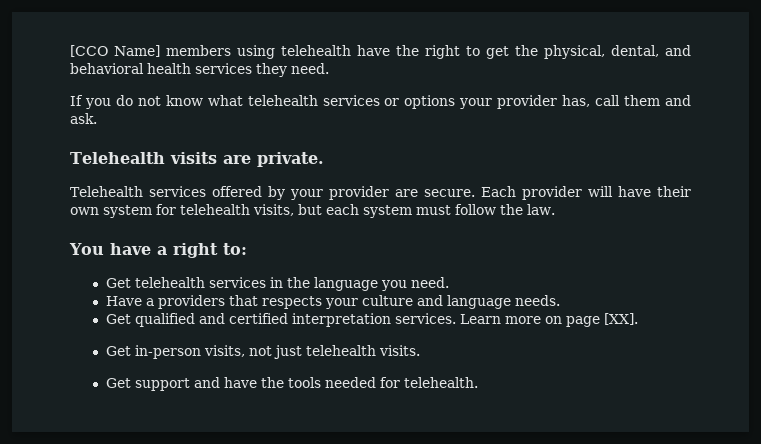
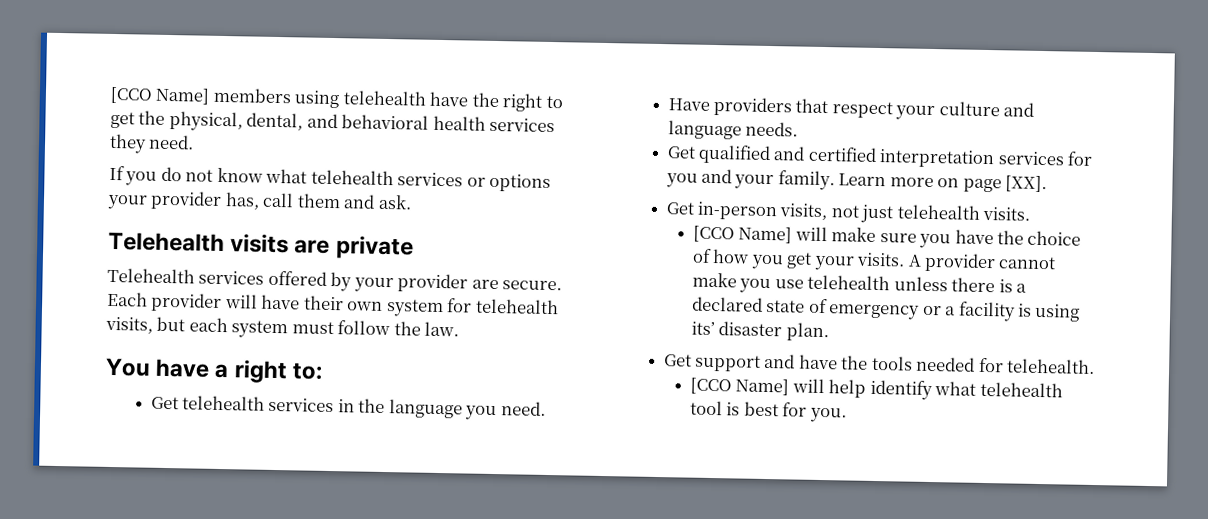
- Telehealth visits are private.
+ Telehealth visits are private
- Have a providers that respects your culture and language needs.
+ Have providers that respect your culture and language needs.
- Get qualified and certified interpretation services.
+ Get qualified and certified interpretation services for you and your family.
+ [CCO Name] will make sure you have the choice of how you get your visits. A provider cannot make you use telehealth unless there is a declared state of emergency or a facility is using its’ disaster plan.
+ [CCO Name] will help identify what telehealth tool is best for you.

